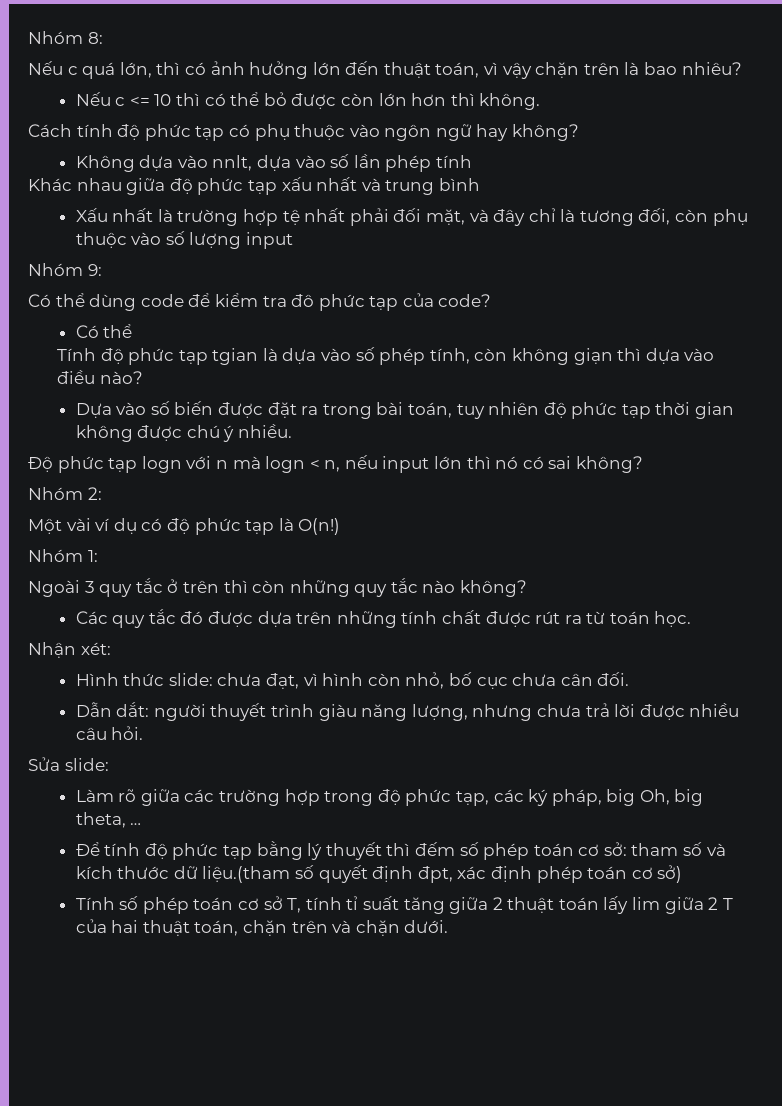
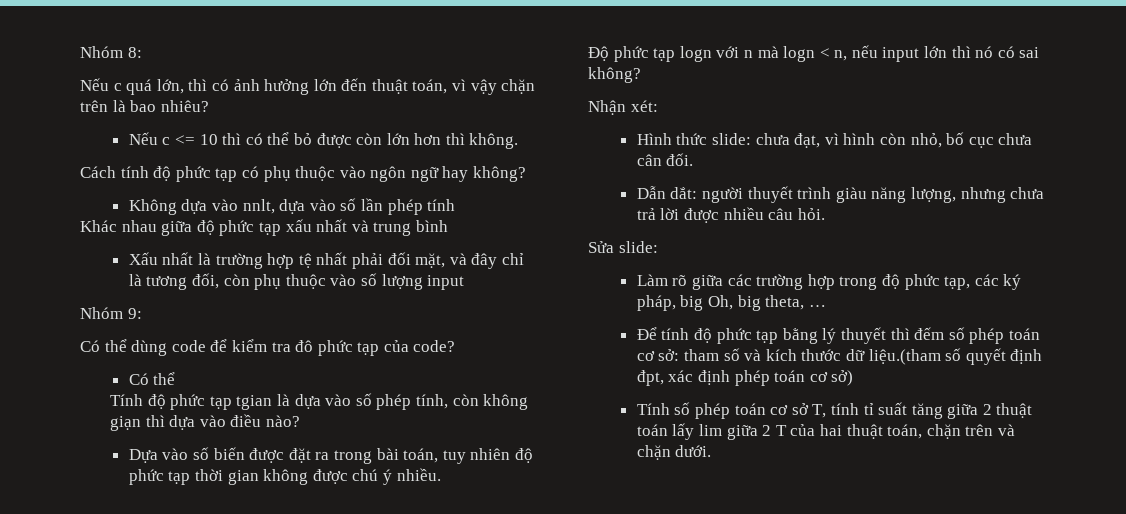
- Nhóm 2:
- Một vài ví dụ có độ phức tạp là O(n!)
- Nhóm 1:
- Ngoài 3 quy tắc ở trên thì còn những quy tắc nào không?
- Các quy tắc đó được dựa trên những tính chất được rút ra từ toán học.

